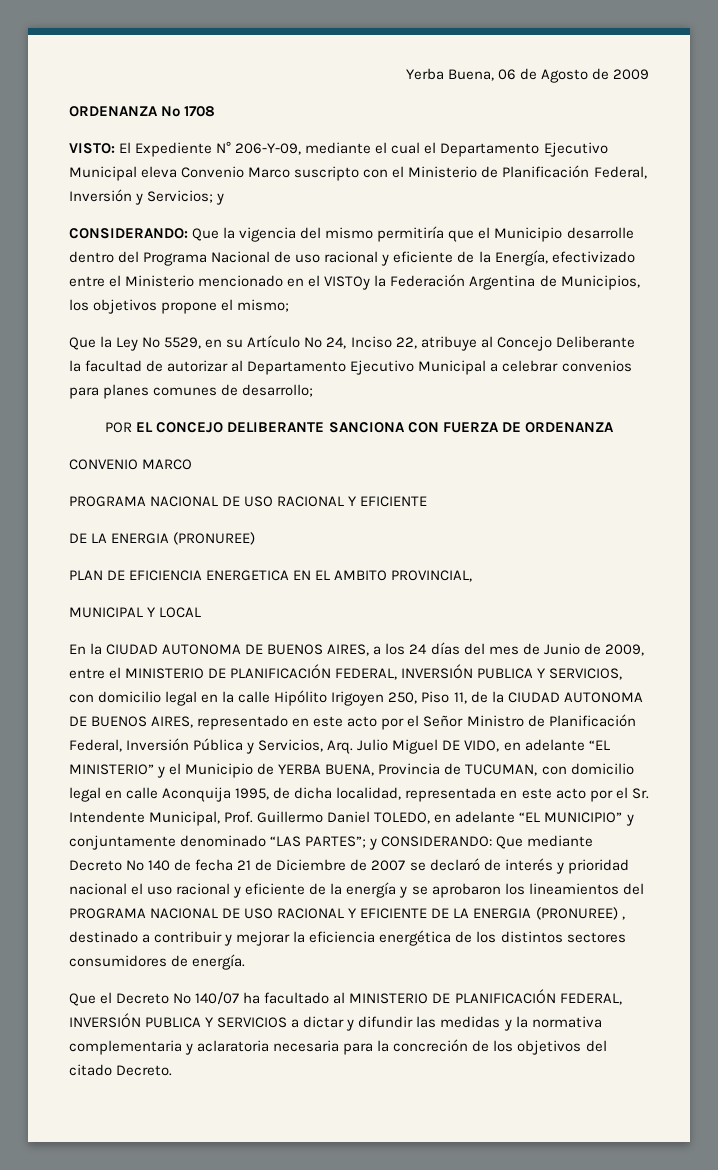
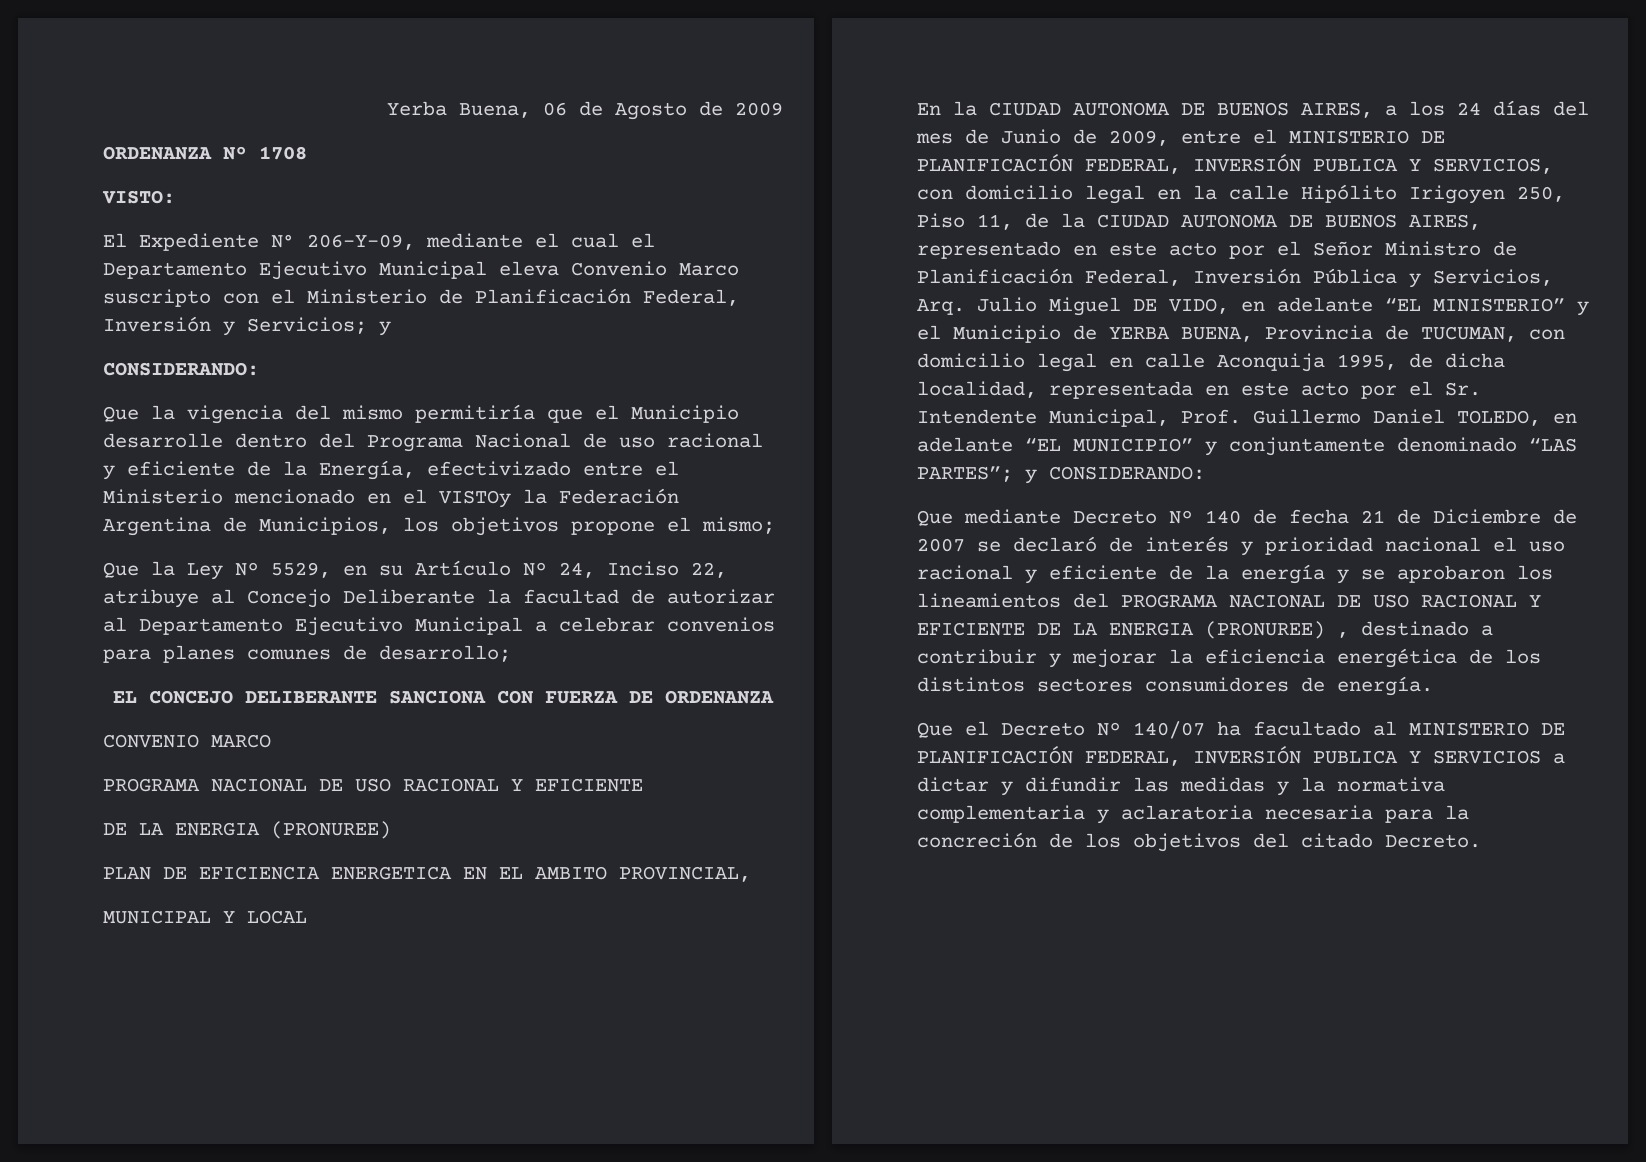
- VISTO: El Expediente N° 206-Y-09, mediante el cual el Departamento Ejecutivo Municipal eleva Convenio Marco suscripto con el Ministerio de Planificación Federal, Inversión y Servicios; y
- CONSIDERANDO: Que la vigencia del mismo permitiría que el Municipio desarrolle dentro del Programa Nacional de uso racional y eficiente de la Energía, efectivizado entre el Ministerio mencionado en el VISTOy la Federación Argentina de Municipios, los objetivos propone el mismo;
+ VISTO:
+ El Expediente N° 206-Y-09, mediante el cual el Departamento Ejecutivo Municipal eleva Convenio Marco suscripto con el Ministerio de Planificación Federal, Inversión y Servicios; y
+ CONSIDERANDO:
+ Que la vigencia del mismo permitiría que el Municipio desarrolle dentro del Programa Nacional de uso racional y eficiente de la Energía, efectivizado entre el Ministerio mencionado en el VISTOy la Federación Argentina de Municipios, los objetivos propone el mismo;
- POR EL CONCEJO DELIBERANTE SANCIONA CON FUERZA DE ORDENANZA
+ EL CONCEJO DELIBERANTE SANCIONA CON FUERZA DE ORDENANZA
- y CONSIDERANDO: Que mediante Decreto Nº 140 de fecha 21 de Diciembre de 2007 se declaró de interés y prioridad nacional el uso racional y eficiente de la energía y se aprobaron los lineamientos del PROGRAMA NACIONAL DE USO RACIONAL Y EFICIENTE DE LA ENERGIA (PRONUREE) , destinado a contribuir y mejorar la eficiencia energética de los distintos sectores consumidores de energía.
+ y CONSIDERANDO:
+ Que mediante Decreto Nº 140 de fecha 21 de Diciembre de 2007 se declaró de interés y prioridad nacional el uso racional y eficiente de la energía y se aprobaron los lineamientos del PROGRAMA NACIONAL DE USO RACIONAL Y EFICIENTE DE LA ENERGIA (PRONUREE) , destinado a contribuir y mejorar la eficiencia energética de los distintos sectores consumidores de energía.

